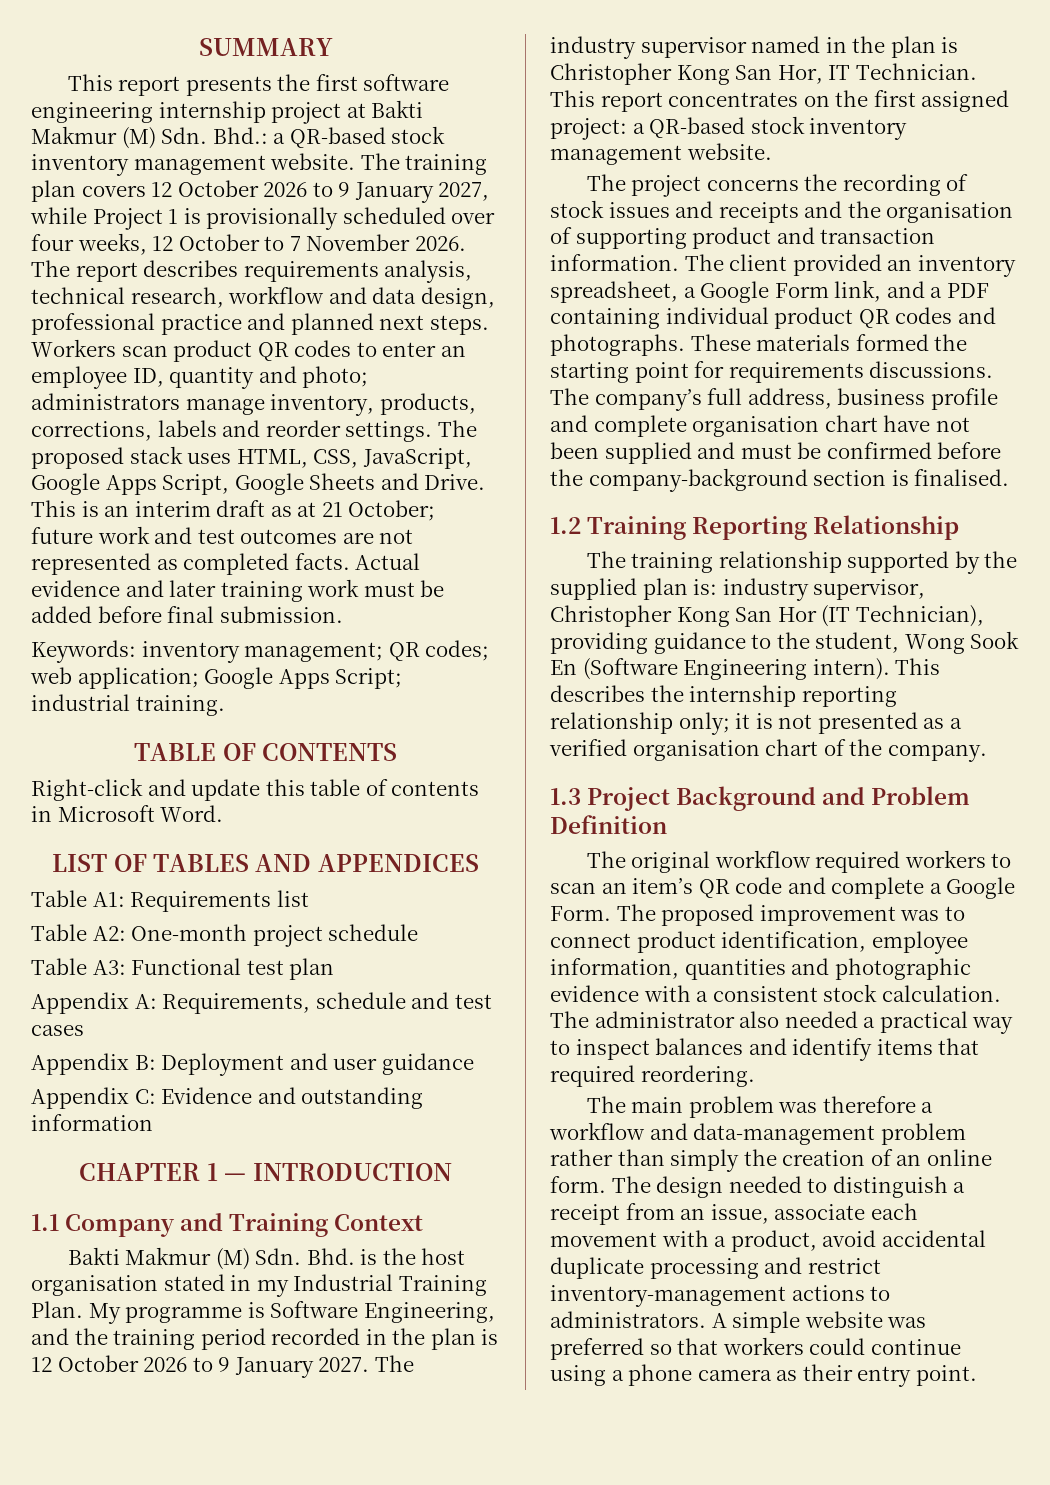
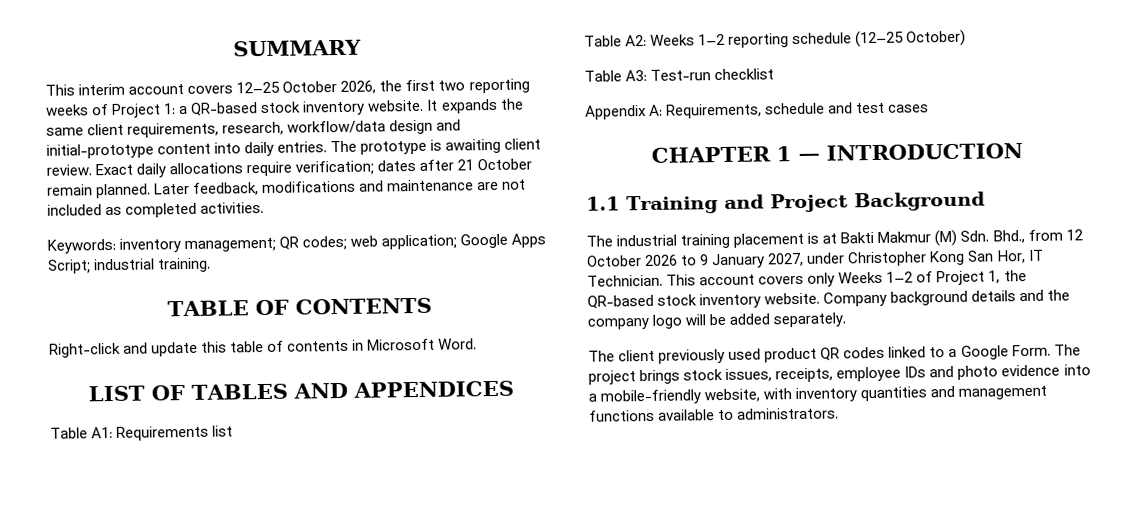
- This report presents the first software engineering internship project at Bakti Makmur (M) Sdn. Bhd.: a QR-based stock inventory management website. The training plan covers 12 October 2026 to 9 January 2027, while Project 1 is provisionally scheduled over four weeks, 12 October to 7 November 2026. The report describes requirements analysis, technical research, workflow and data design, professional practice and planned next steps. Workers scan product QR codes to enter an employee ID, quantity and photo; administrators manage inventory, products, corrections, labels and reorder settings. The proposed stack uses HTML, CSS, JavaScript, Google Apps Script, Google Sheets and Drive. This is an interim draft as at 21 October; future work and test outcomes are not represented as completed facts. Actual evidence and later training work must be added before final submission.
+ This interim account covers 12–25 October 2026, the first two reporting weeks of Project 1: a QR-based stock inventory website. It expands the same client requirements, research, workflow/data design and initial-prototype content into daily entries. The prototype is awaiting client review. Exact daily allocations require verification; dates after 21 October remain planned. Later feedback, modifications and maintenance are not included as completed activities.
- Table A2: One-month project schedule
+ Table A2: Weeks 1–2 reporting schedule (12–25 October)
- Table A3: Functional test plan
+ Table A3: Test-run checklist
- Appendix B: Deployment and user guidance
- Appendix C: Evidence and outstanding information
- 1.1 Company and Training Context
- Bakti Makmur (M) Sdn. Bhd. is the host organisation stated in my Industrial Training Plan. My programme is Software Engineering, and the training period recorded in the plan is 12 October 2026 to 9 January 2027. The industry supervisor named in the plan is Christopher Kong San Hor, IT Technician.
+ 1.1 Training and Project Background
+ The industrial training placement is at Bakti Makmur (M) Sdn. Bhd., from 12 October 2026 to 9 January 2027, under Christopher Kong San Hor, IT Technician.
- This report concentrates on the first assigned project: a QR-based stock inventory management website.
- The project concerns the recording of stock issues and receipts and the organisation of supporting product and transaction information. The client provided an inventory spreadsheet, a Google Form link, and a PDF containing individual product QR codes and photographs. These materials formed the starting point for requirements discussions. The company’s full address, business profile and complete organisation chart have not been supplied and must be confirmed before the company-background section is finalised.
- 1.2 Training Reporting Relationship
- The training relationship supported by the supplied plan is: industry supervisor, Christopher Kong San Hor (IT Technician), providing guidance to the student, Wong Sook En (Software Engineering intern). This describes the internship reporting relationship only; it is not presented as a verified organisation chart of the company.
- 1.3 Project Background and Problem Definition
- The original workflow required workers to scan an item’s QR code and complete a Google Form. The proposed improvement was to connect product identification, employee information, quantities and photographic evidence with a consistent stock calculation. The administrator also needed a practical way to inspect balances and identify items that required reordering.
- The main problem was therefore a workflow and data-management problem rather than simply the creation of an online form. The design needed to distinguish a receipt from an issue, associate each movement with a product, avoid accidental duplicate processing and restrict inventory-management actions to administrators. A simple website was preferred so that workers could continue using a phone camera as their entry point.
+ This account covers only Weeks 1–2 of Project 1, the QR-based stock inventory website. Company background details and the company logo will be added separately.
+ The client previously used product QR codes linked to a Google Form. The project brings stock issues, receipts, employee IDs and photo evidence into a mobile-friendly website, with inventory quantities and management functions available to administrators.

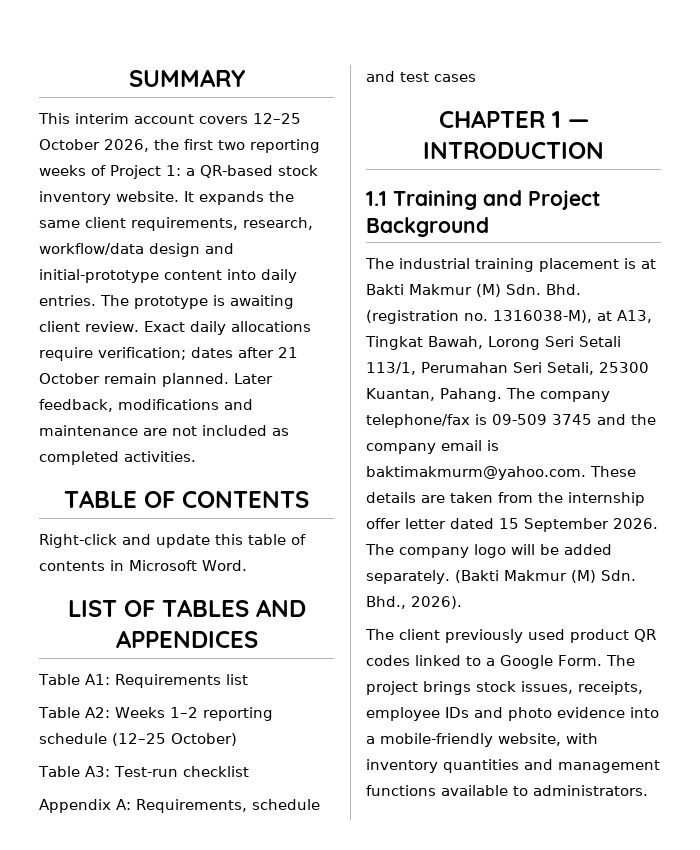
- Keywords: inventory management; QR codes; web application; Google Apps Script; industrial training.
- The industrial training placement is at Bakti Makmur (M) Sdn. Bhd., from 12 October 2026 to 9 January 2027, under Christopher Kong San Hor, IT Technician. This account covers only Weeks 1–2 of Project 1, the QR-based stock inventory website. Company background details and the company logo will be added separately.
+ The industrial training placement is at Bakti Makmur (M) Sdn. Bhd. (registration no. 1316038-M), at A13, Tingkat Bawah, Lorong Seri Setali 113/1, Perumahan Seri Setali, 25300 Kuantan, Pahang. The company telephone/fax is 09-509 3745 and the company email is baktimakmurm@yahoo.com. These details are taken from the internship offer letter dated 15 September 2026. The company logo will be added separately. (Bakti Makmur (M) Sdn. Bhd., 2026).

